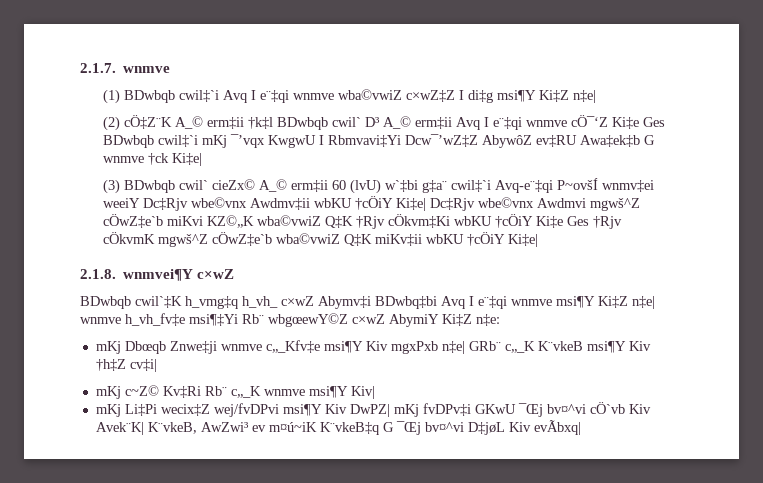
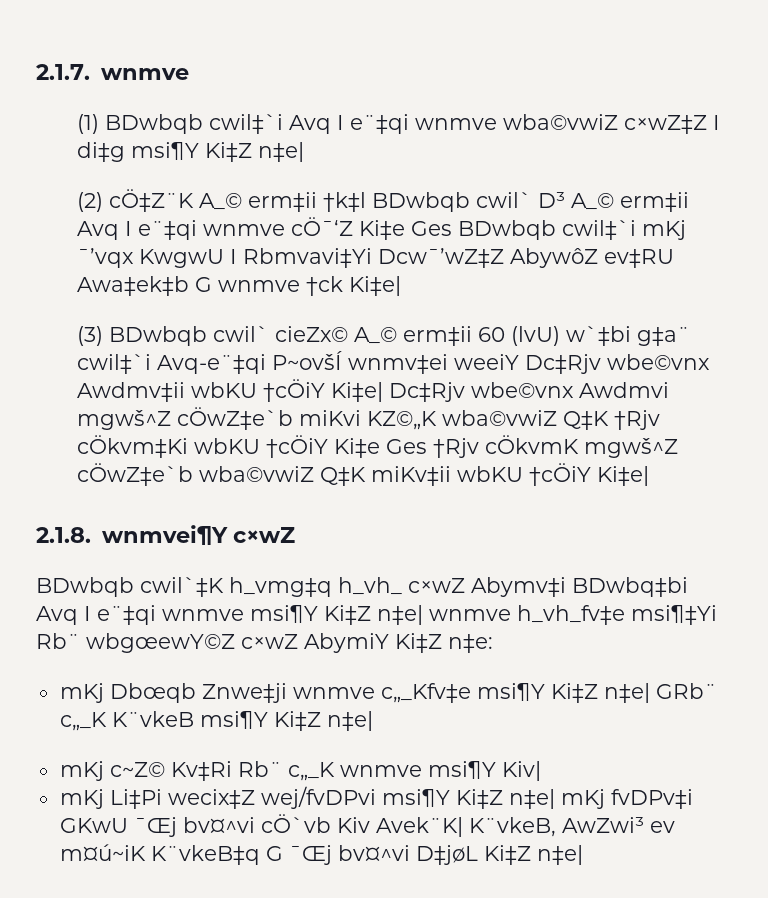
- mKj Dbœqb Znwe‡ji wnmve c„_Kfv‡e msi¶Y Kiv mgxPxb n‡e| GRb¨ c„_K K¨vkeB msi¶Y Kiv †h‡Z cv‡i|
+ mKj Dbœqb Znwe‡ji wnmve c„_Kfv‡e msi¶Y Ki‡Z n‡e| GRb¨ c„_K K¨vkeB msi¶Y Ki‡Z n‡e|
- mKj Li‡Pi wecix‡Z wej/fvDPvi msi¶Y Kiv DwPZ| mKj fvDPv‡i GKwU ¯Œj bv¤^vi cÖ`vb Kiv Avek¨K| K¨vkeB, AwZwi³ ev m¤ú~iK K¨vkeB‡q G ¯Œj bv¤^vi D‡jøL Kiv evÃbxq|
+ mKj Li‡Pi wecix‡Z wej/fvDPvi msi¶Y Ki‡Z n‡e| mKj fvDPv‡i GKwU ¯Œj bv¤^vi cÖ`vb Kiv Avek¨K| K¨vkeB, AwZwi³ ev m¤ú~iK K¨vkeB‡q G ¯Œj bv¤^vi D‡jøL Ki‡Z n‡e|

